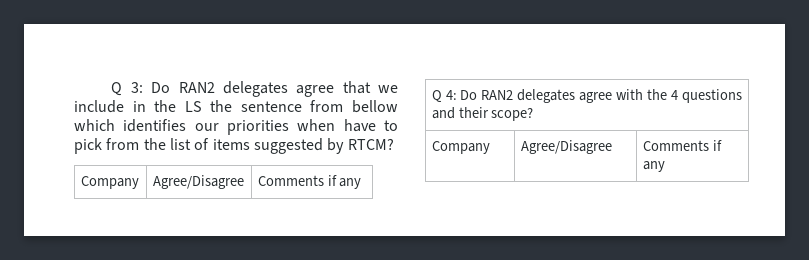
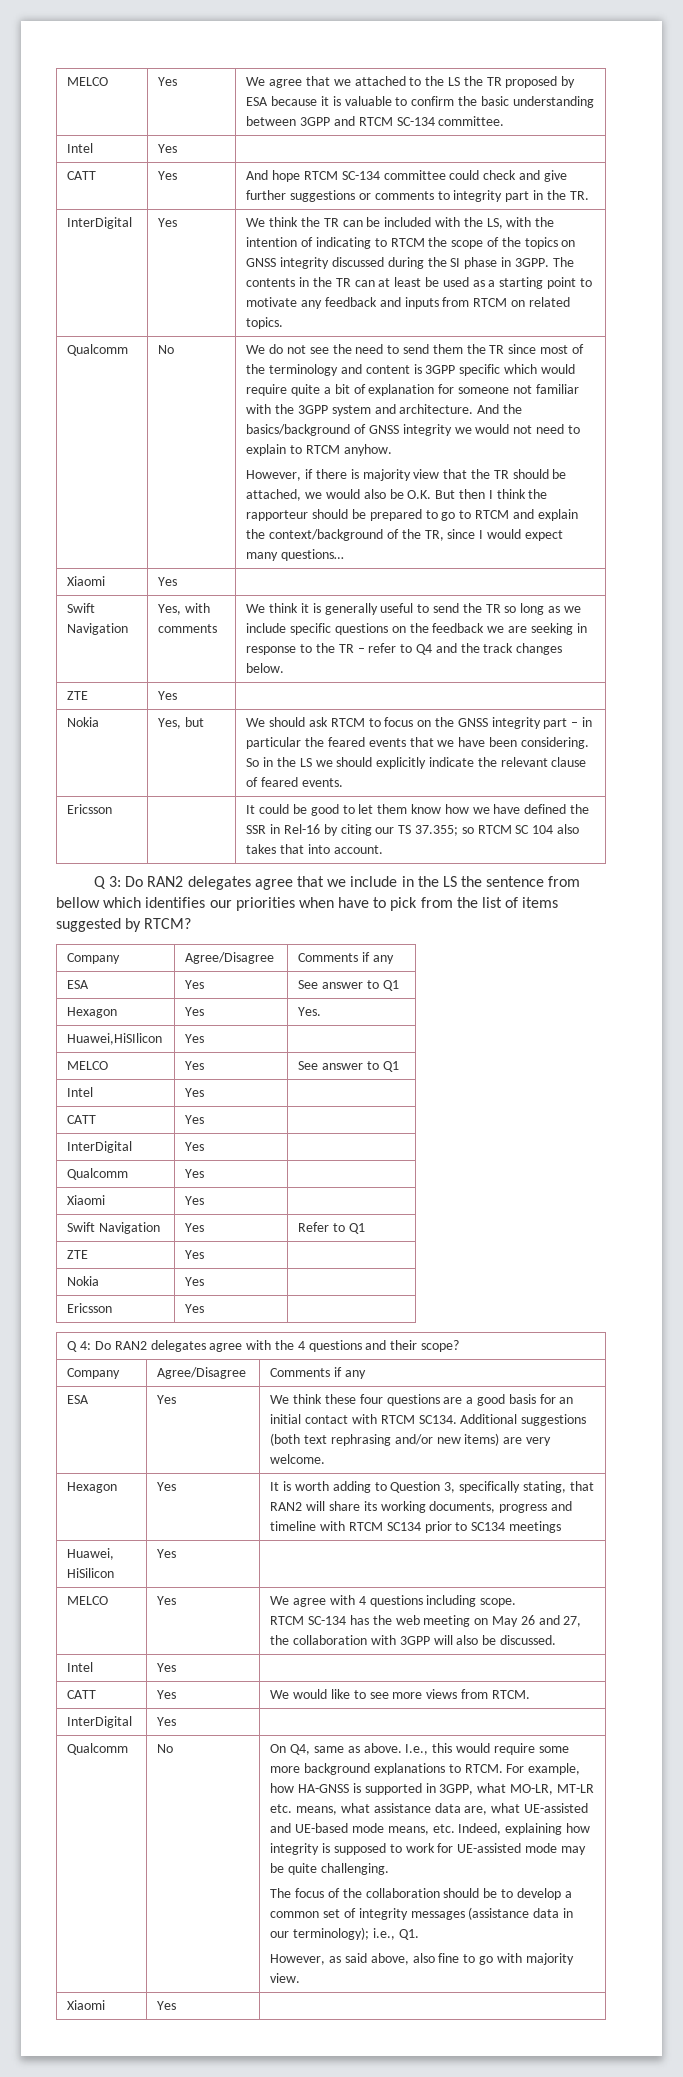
+ MELCO | Yes | We agree that we attached to the LS the TR proposed by ESA because it is valuable to confirm the basic understanding between 3GPP and RTCM SC-134 committee.
+ Intel | Yes |
+ CATT | Yes | And hope RTCM SC-134 committee could check and give further suggestions or comments to integrity part in the TR.
+ InterDigital | Yes | We think the TR can be included with the LS, with the intention of indicating to RTCM the scope of the topics on GNSS integrity discussed during the SI phase in 3GPP. The contents in the TR can at least be used as a starting point to motivate any feedback and inputs from RTCM on related topics.
+ Qualcomm | No | We do not see the need to send them the TR since most of the terminology and content is 3GPP specific which would require quite a bit of explanation for someone not familiar with the 3GPP system and architecture. And the basics/background of GNSS integrity we would not need to explain to RTCM anyhow.
+ However, if there is majority view that the TR should be attached, we would also be O.K. But then I think the rapporteur should be prepared to go to RTCM and explain the context/background of the TR, since I would expect many questions…
+ Xiaomi | Yes |
+ Swift Navigation | Yes, with comments | We think it is generally useful to send the TR so long as we include specific questions on the feedback we are seeking in response to the TR – refer to Q4 and the track changes below.
+ ZTE | Yes |
+ Nokia | Yes, but | We should ask RTCM to focus on the GNSS integrity part – in particular the feared events that we have been considering. So in the LS we should explicitly indicate the relevant clause of feared events.
+ Ericsson | | It could be good to let them know how we have defined the SSR in Rel-16 by citing our TS 37.355; so RTCM SC 104 also takes that into account.
+ ESA | Yes | See answer to Q1
+ Hexagon | Yes | Yes.
+ Huawei,HiSIlicon | Yes |
+ MELCO | Yes | See answer to Q1
+ Intel | Yes |
+ CATT | Yes |
+ InterDigital | Yes |
+ Qualcomm | Yes |
+ Xiaomi | Yes |
+ Swift Navigation | Yes | Refer to Q1
+ ZTE | Yes |
+ Nokia | Yes |
+ Ericsson | Yes |
+ ESA | Yes | We think these four questions are a good basis for an initial contact with RTCM SC134. Additional suggestions (both text rephrasing and/or new items) are very welcome.
+ Hexagon | Yes | It is worth adding to Question 3, specifically stating, that RAN2 will share its working documents, progress and timeline with RTCM SC134 prior to SC134 meetings
+ Huawei, HiSilicon | Yes |
+ MELCO | Yes | We agree with 4 questions including scope.
+ RTCM SC-134 has the web meeting on May 26 and 27, the collaboration with 3GPP will also be discussed.
+ Intel | Yes |
+ CATT | Yes | We would like to see more views from RTCM.
+ InterDigital | Yes |
+ Qualcomm | No | On Q4, same as above. I.e., this would require some more background explanations to RTCM. For example, how HA-GNSS is supported in 3GPP, what MO-LR, MT-LR etc. means, what assistance data are, what UE-assisted and UE-based mode means, etc. Indeed, explaining how integrity is supposed to work for UE-assisted mode may be quite challenging.
+ The focus of the collaboration should be to develop a common set of integrity messages (assistance data in our terminology); i.e., Q1.
+ However, as said above, also fine to go with majority view.
+ Xiaomi | Yes |

